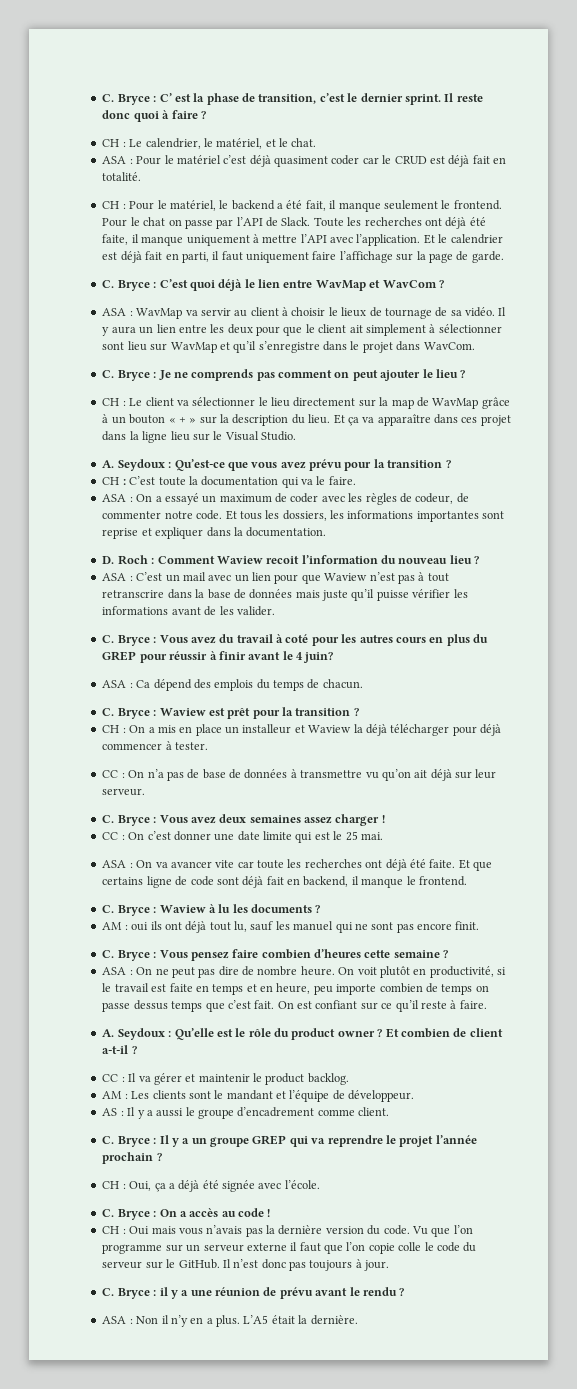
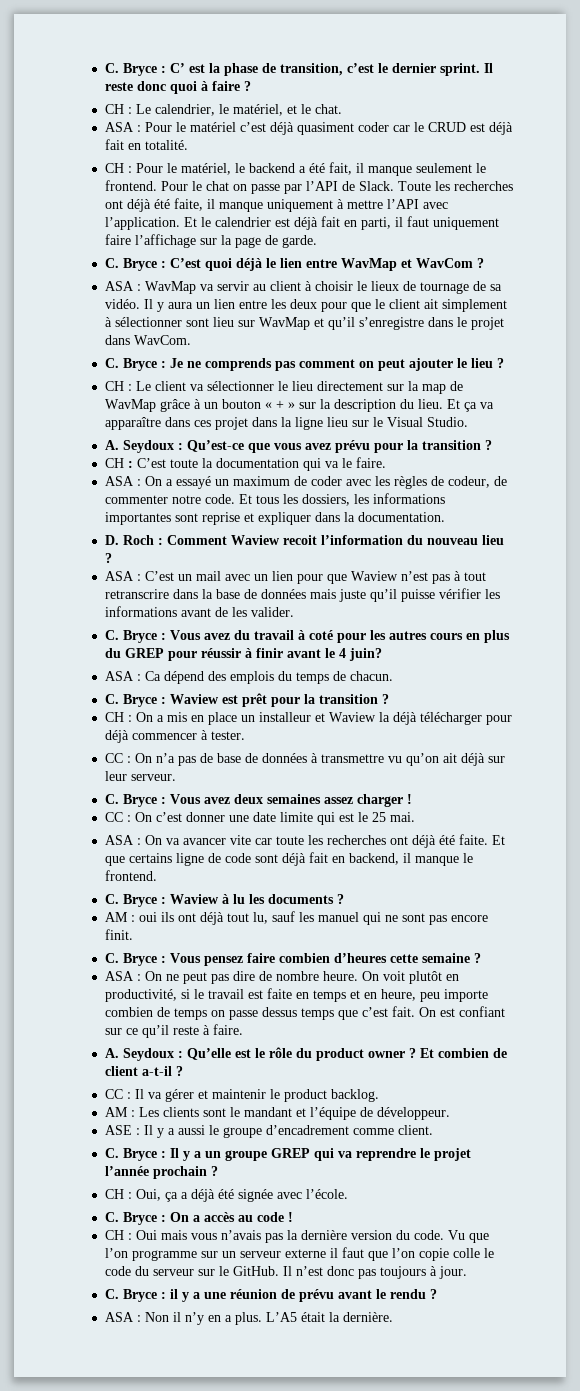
- AS : Il y a aussi le groupe d’encadrement comme client.
+ ASE : Il y a aussi le groupe d’encadrement comme client.

